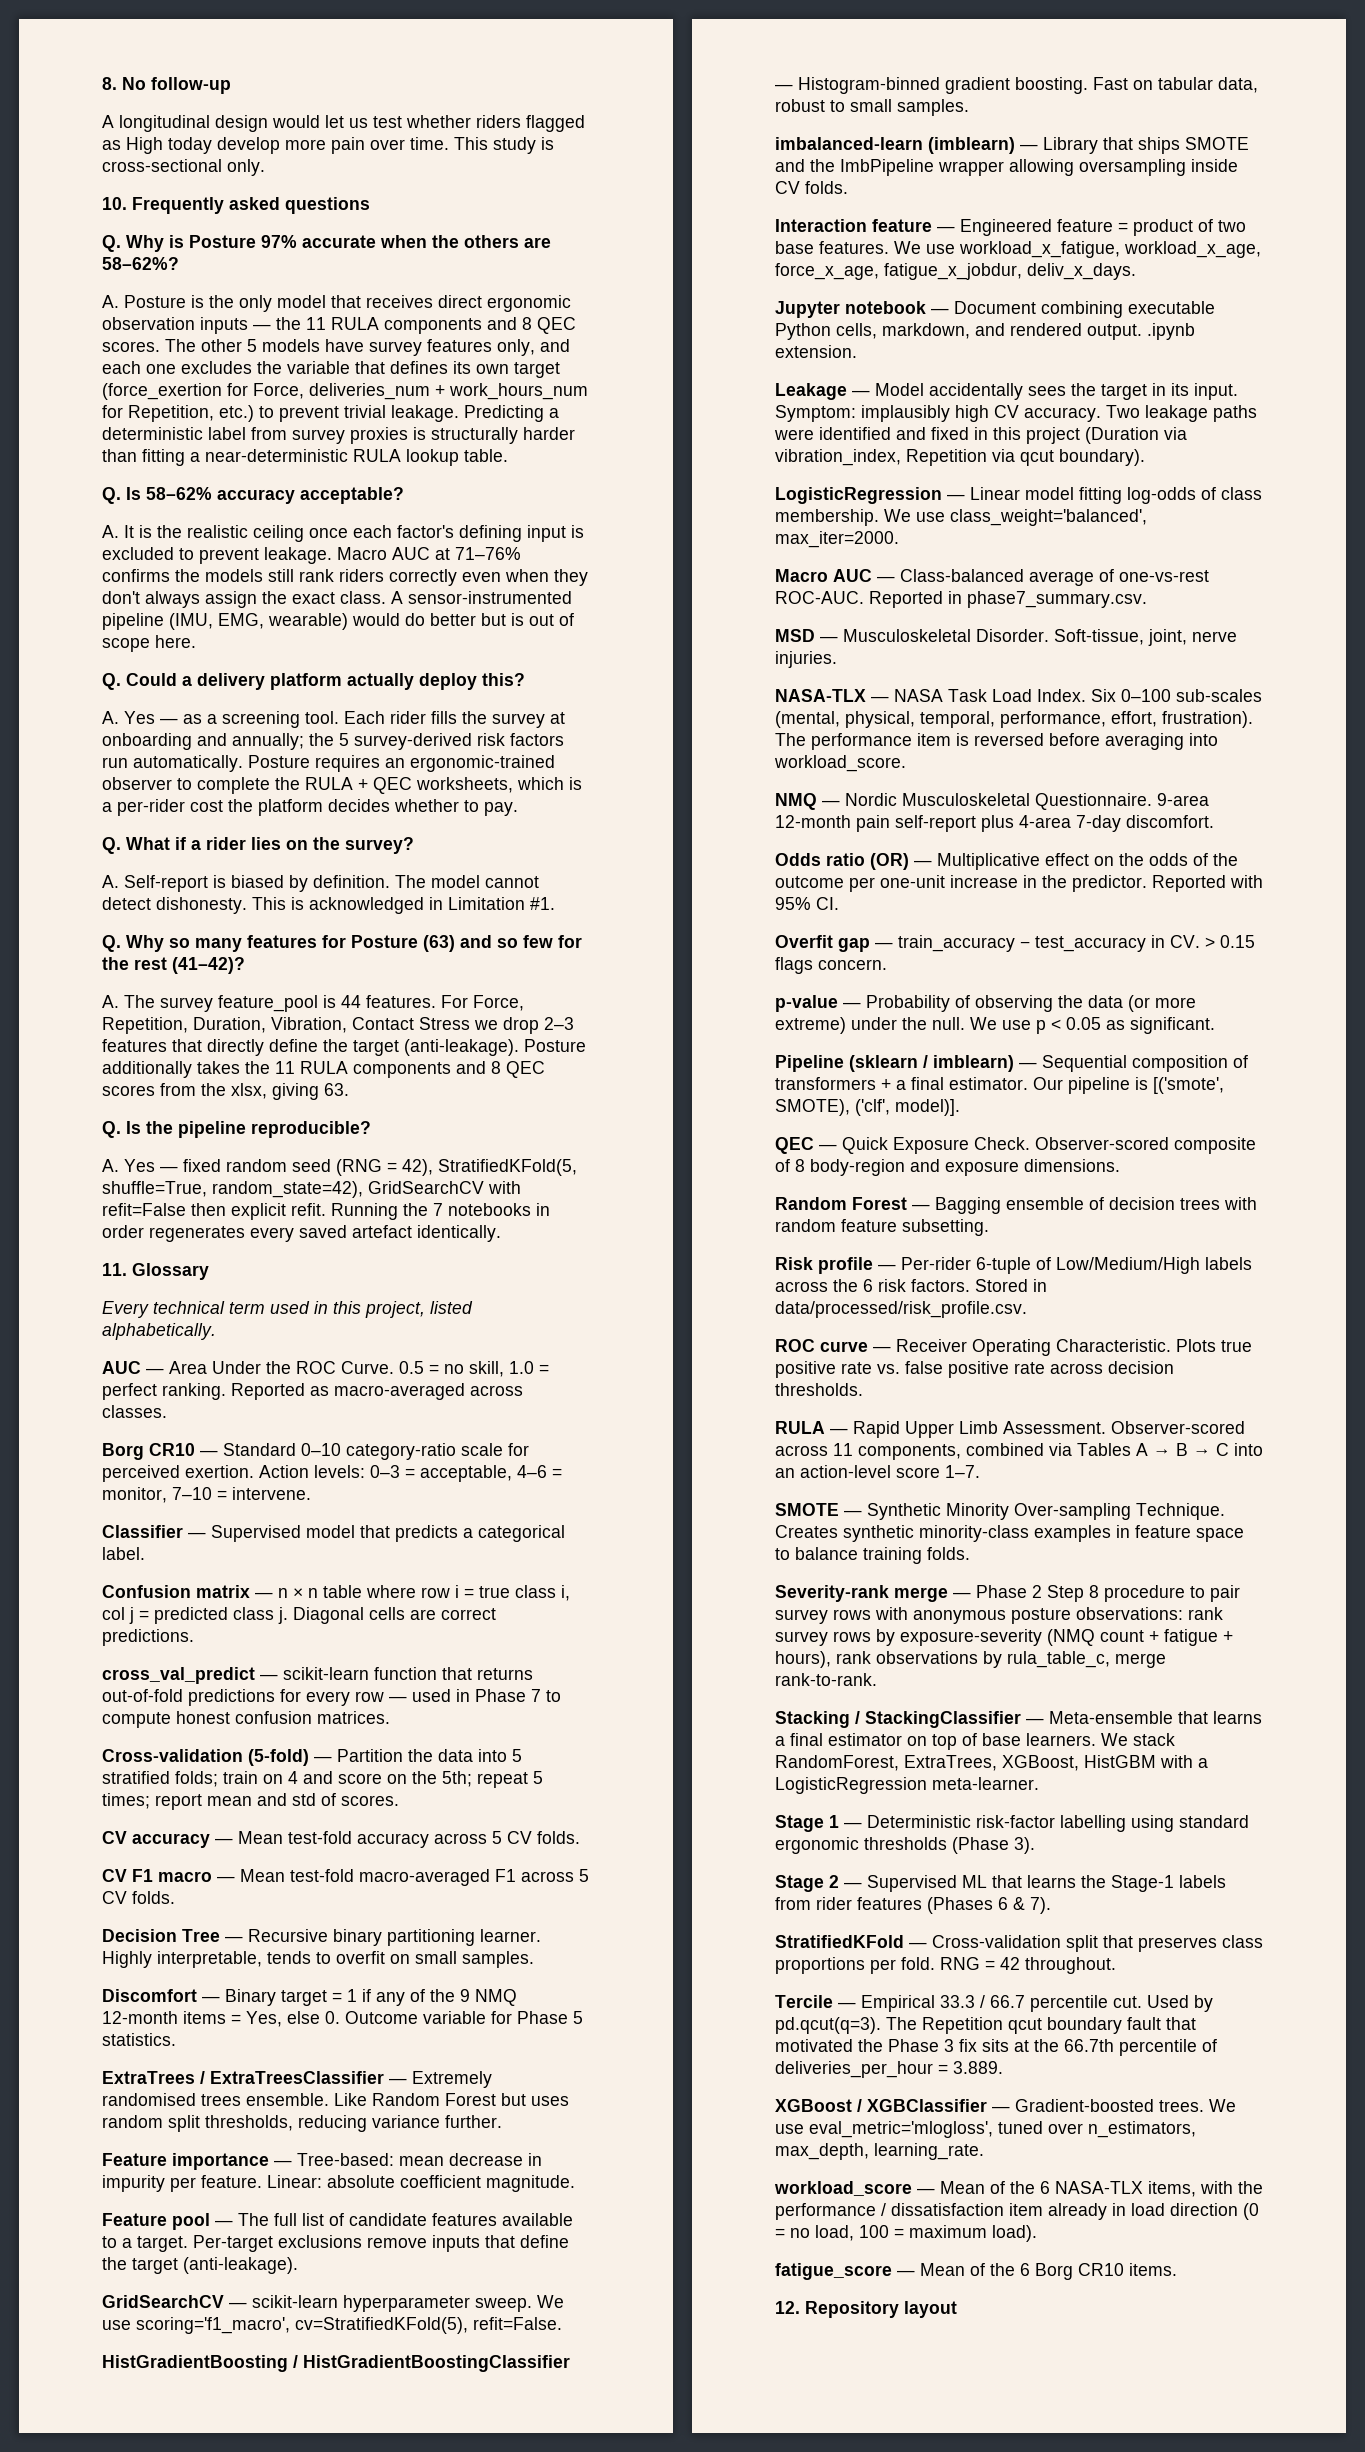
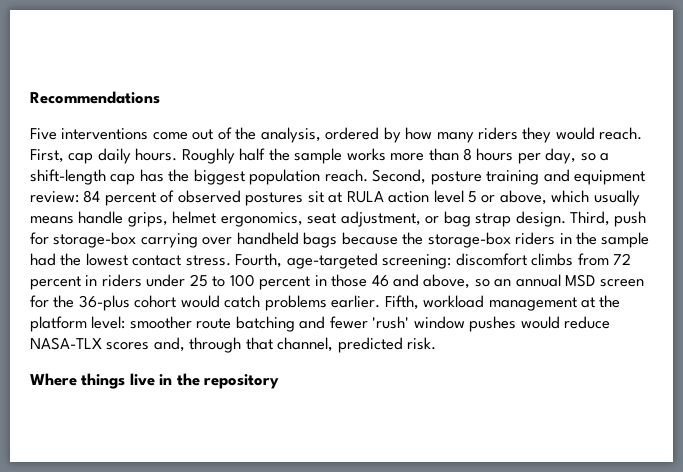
- 8. No follow-up
- A longitudinal design would let us test whether riders flagged as High today develop more pain over time. This study is cross-sectional only.
- 10. Frequently asked questions
- Q. Why is Posture 97% accurate when the others are 58–62%?
- A. Posture is the only model that receives direct ergonomic observation inputs — the 11 RULA components and 8 QEC scores. The other 5 models have survey features only, and each one excludes the variable that defines its own target (force_exertion for Force, deliveries_num + work_hours_num for Repetition, etc.) to prevent trivial leakage. Predicting a deterministic label from survey proxies is structurally harder than fitting a near-deterministic RULA lookup table.
- Q. Is 58–62% accuracy acceptable?
- A. It is the realistic ceiling once each factor's defining input is excluded to prevent leakage. Macro AUC at 71–76% confirms the models still rank riders correctly even when they don't always assign the exact class. A sensor-instrumented pipeline (IMU, EMG, wearable) would do better but is out of scope here.
- Q. Could a delivery platform actually deploy this?
- A. Yes — as a screening tool. Each rider fills the survey at onboarding and annually; the 5 survey-derived risk factors run automatically. Posture requires an ergonomic-trained observer to complete the RULA + QEC worksheets, which is a per-rider cost the platform decides whether to pay.
- Q. What if a rider lies on the survey?
- A. Self-report is biased by definition. The model cannot detect dishonesty. This is acknowledged in Limitation #1.
- Q. Why so many features for Posture (63) and so few for the rest (41–42)?
- A. The survey feature_pool is 44 features. For Force, Repetition, Duration, Vibration, Contact Stress we drop 2–3 features that directly define the target (anti-leakage). Posture additionally takes the 11 RULA components and 8 QEC scores from the xlsx, giving 63.
- Q. Is the pipeline reproducible?
- A. Yes — fixed random seed (RNG = 42), StratifiedKFold(5, shuffle=True, random_state=42), GridSearchCV with refit=False then explicit refit. Running the 7 notebooks in order regenerates every saved artefact identically.
- 11. Glossary
- Every technical term used in this project, listed alphabetically.
- AUC — Area Under the ROC Curve. 0.5 = no skill, 1.0 = perfect ranking. Reported as macro-averaged across classes.
- Borg CR10 — Standard 0–10 category-ratio scale for perceived exertion. Action levels: 0–3 = acceptable, 4–6 = monitor, 7–10 = intervene.
- Classifier — Supervised model that predicts a categorical label.
- Confusion matrix — n × n table where row i = true class i, col j = predicted class j. Diagonal cells are correct predictions.
- cross_val_predict — scikit-learn function that returns out-of-fold predictions for every row — used in Phase 7 to compute honest confusion matrices.
- Cross-validation (5-fold) — Partition the data into 5 stratified folds; train on 4 and score on the 5th; repeat 5 times; report mean and std of scores.
- CV accuracy — Mean test-fold accuracy across 5 CV folds.
- CV F1 macro — Mean test-fold macro-averaged F1 across 5 CV folds.
- Decision Tree — Recursive binary partitioning learner. Highly interpretable, tends to overfit on small samples.
- Discomfort — Binary target = 1 if any of the 9 NMQ 12-month items = Yes, else 0. Outcome variable for Phase 5 statistics.
- ExtraTrees / ExtraTreesClassifier — Extremely randomised trees ensemble. Like Random Forest but uses random split thresholds, reducing variance further.
- Feature importance — Tree-based: mean decrease in impurity per feature. Linear: absolute coefficient magnitude.
- Feature pool — The full list of candidate features available to a target. Per-target exclusions remove inputs that define the target (anti-leakage).
- GridSearchCV — scikit-learn hyperparameter sweep. We use scoring='f1_macro', cv=StratifiedKFold(5), refit=False.
- HistGradientBoosting / HistGradientBoostingClassifier — Histogram-binned gradient boosting. Fast on tabular data, robust to small samples.
- imbalanced-learn (imblearn) — Library that ships SMOTE and the ImbPipeline wrapper allowing oversampling inside CV folds.
- Interaction feature — Engineered feature = product of two base features. We use workload_x_fatigue, workload_x_age, force_x_age, fatigue_x_jobdur, deliv_x_days.
- Jupyter notebook — Document combining executable Python cells, markdown, and rendered output. .ipynb extension.
- Leakage — Model accidentally sees the target in its input. Symptom: implausibly high CV accuracy. Two leakage paths were identified and fixed in this project (Duration via vibration_index, Repetition via qcut boundary).
- LogisticRegression — Linear model fitting log-odds of class membership. We use class_weight='balanced', max_iter=2000.
- Macro AUC — Class-balanced average of one-vs-rest ROC-AUC. Reported in phase7_summary.csv.
- MSD — Musculoskeletal Disorder. Soft-tissue, joint, nerve injuries.
- NASA-TLX — NASA Task Load Index. Six 0–100 sub-scales (mental, physical, temporal, performance, effort, frustration). The performance item is reversed before averaging into workload_score.
- NMQ — Nordic Musculoskeletal Questionnaire. 9-area 12-month pain self-report plus 4-area 7-day discomfort.
- Odds ratio (OR) — Multiplicative effect on the odds of the outcome per one-unit increase in the predictor. Reported with 95% CI.
- Overfit gap — train_accuracy − test_accuracy in CV. > 0.15 flags concern.
- p-value — Probability of observing the data (or more extreme) under the null. We use p < 0.05 as significant.
- Pipeline (sklearn / imblearn) — Sequential composition of transformers + a final estimator. Our pipeline is [('smote', SMOTE), ('clf', model)].
- QEC — Quick Exposure Check. Observer-scored composite of 8 body-region and exposure dimensions.
- Random Forest — Bagging ensemble of decision trees with random feature subsetting.
- Risk profile — Per-rider 6-tuple of Low/Medium/High labels across the 6 risk factors. Stored in data/processed/risk_profile.csv.
- ROC curve — Receiver Operating Characteristic. Plots true positive rate vs. false positive rate across decision thresholds.
- RULA — Rapid Upper Limb Assessment. Observer-scored across 11 components, combined via Tables A → B → C into an action-level score 1–7.
- SMOTE — Synthetic Minority Over-sampling Technique. Creates synthetic minority-class examples in feature space to balance training folds.
- Severity-rank merge — Phase 2 Step 8 procedure to pair survey rows with anonymous posture observations: rank survey rows by exposure-severity (NMQ count + fatigue + hours), rank observations by rula_table_c, merge rank-to-rank.
- Stacking / StackingClassifier — Meta-ensemble that learns a final estimator on top of base learners. We stack RandomForest, ExtraTrees, XGBoost, HistGBM with a LogisticRegression meta-learner.
- Stage 1 — Deterministic risk-factor labelling using standard ergonomic thresholds (Phase 3).
- Stage 2 — Supervised ML that learns the Stage-1 labels from rider features (Phases 6 & 7).
- StratifiedKFold — Cross-validation split that preserves class proportions per fold. RNG = 42 throughout.
- Tercile — Empirical 33.3 / 66.7 percentile cut. Used by pd.qcut(q=3). The Repetition qcut boundary fault that motivated the Phase 3 fix sits at the 66.7th percentile of deliveries_per_hour = 3.889.
- XGBoost / XGBClassifier — Gradient-boosted trees. We use eval_metric='mlogloss', tuned over n_estimators, max_depth, learning_rate.
- workload_score — Mean of the 6 NASA-TLX items, with the performance / dissatisfaction item already in load direction (0 = no load, 100 = maximum load).
- fatigue_score — Mean of the 6 Borg CR10 items.
- 12. Repository layout
+ Recommendations
+ Five interventions come out of the analysis, ordered by how many riders they would reach. First, cap daily hours. Roughly half the sample works more than 8 hours per day, so a shift-length cap has the biggest population reach. Second, posture training and equipment review: 84 percent of observed postures sit at RULA action level 5 or above, which usually means handle grips, helmet ergonomics, seat adjustment, or bag strap design. Third, push for storage-box carrying over handheld bags because the storage-box riders in the sample had the lowest contact stress. Fourth, age-targeted screening: discomfort climbs from 72 percent in riders under 25 to 100 percent in those 46 and above, so an annual MSD screen for the 36-plus cohort would catch problems earlier. Fifth, workload management at the platform level: smoother route batching and fewer 'rush' window pushes would reduce NASA-TLX scores and, through that channel, predicted risk.
+ Where things live in the repository

